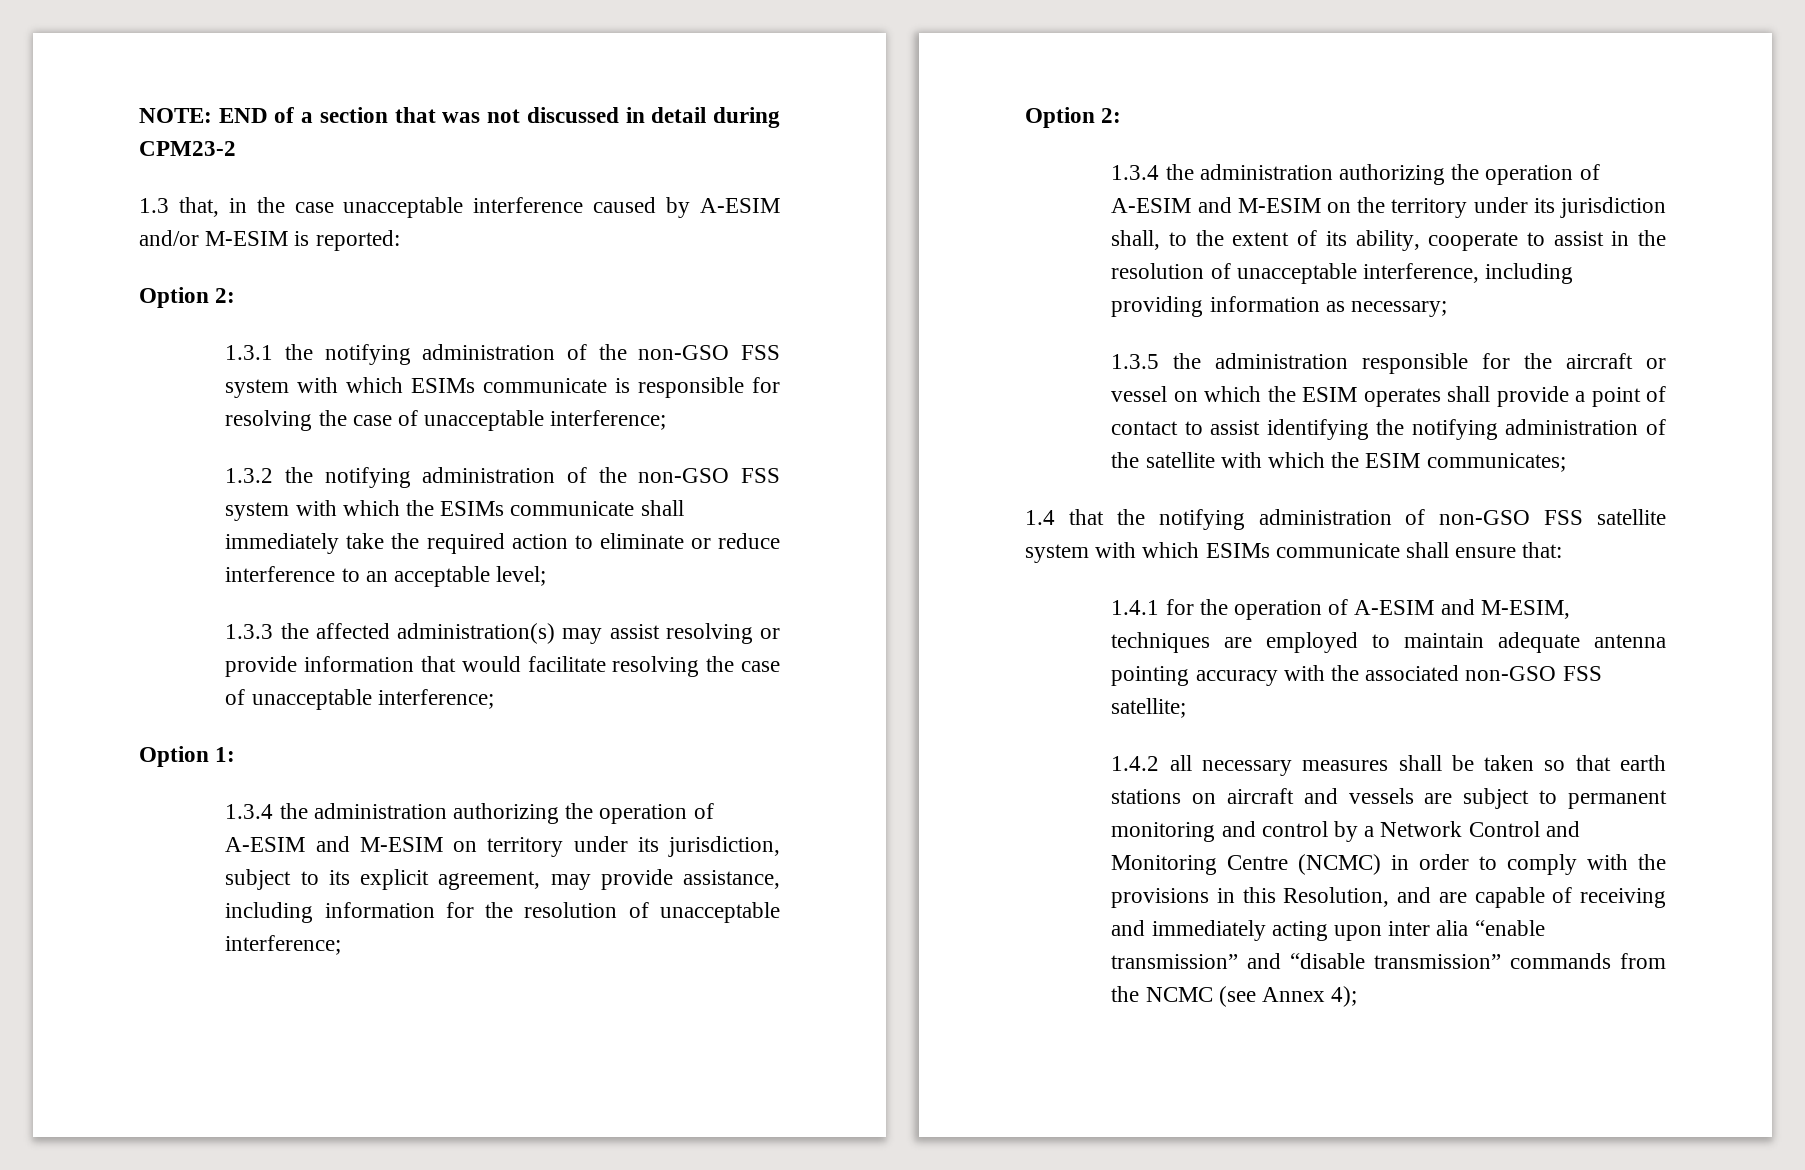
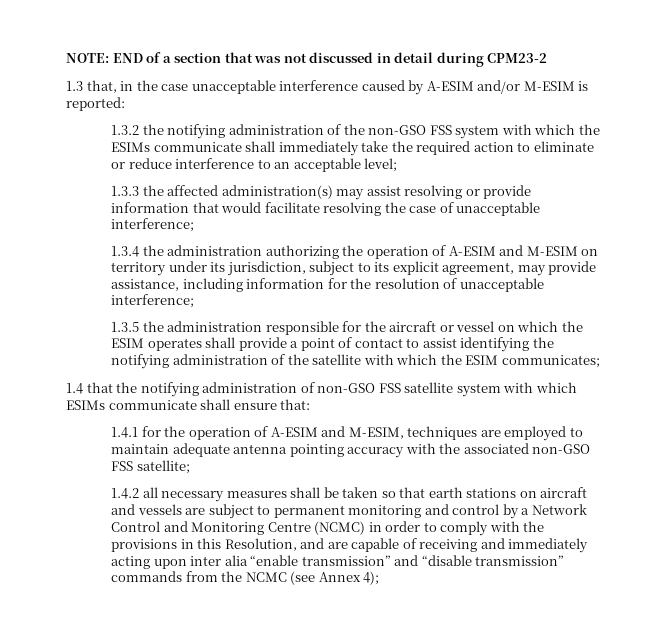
  1.3 that, in the case unacceptable interference caused by A-ESIM and/or M-ESIM is reported:
- Option 2:
- 1.3.1 the notifying administration of the non-GSO FSS system with which ESIMs communicate is responsible for resolving the case of unacceptable interference;
- Option 1:
  1.3.4 the administration authorizing the operation of A-ESIM and M-ESIM on territory under its jurisdiction, subject to its explicit agreement, may provide assistance, including information for the resolution of unacceptable interference;
- Option 2:
- 1.3.4 the administration authorizing the operation of A-ESIM and M-ESIM on the territory under its jurisdiction shall, to the extent of its ability, cooperate to assist in the resolution of unacceptable interference, including providing information as necessary;

